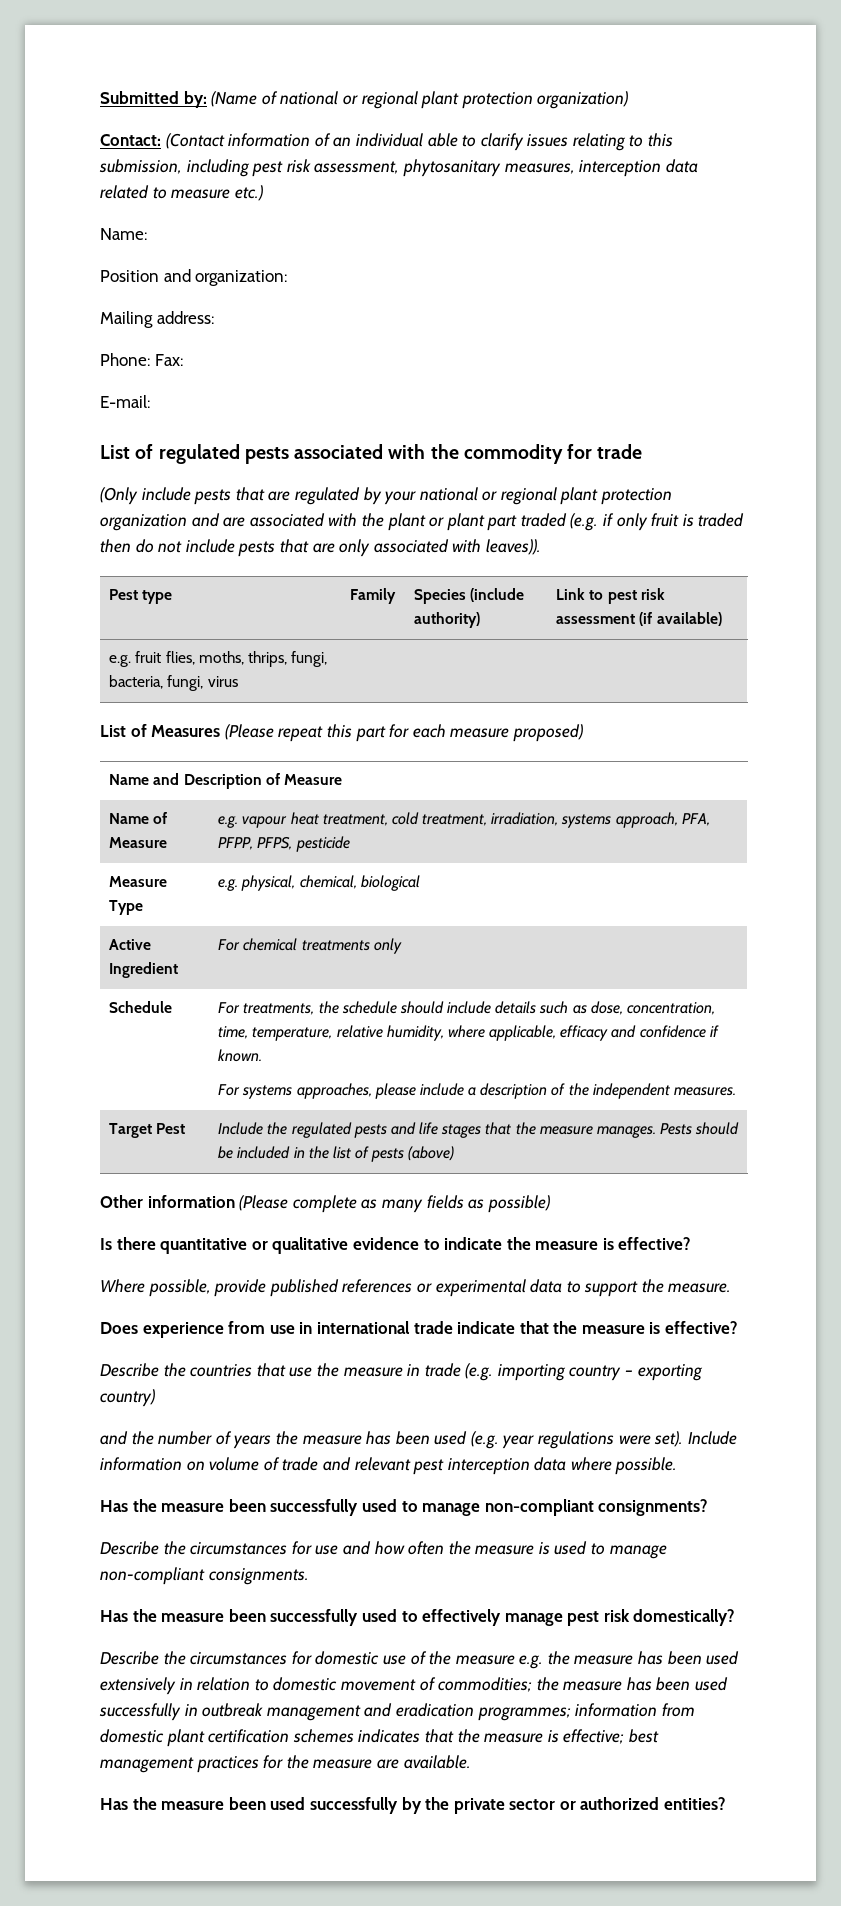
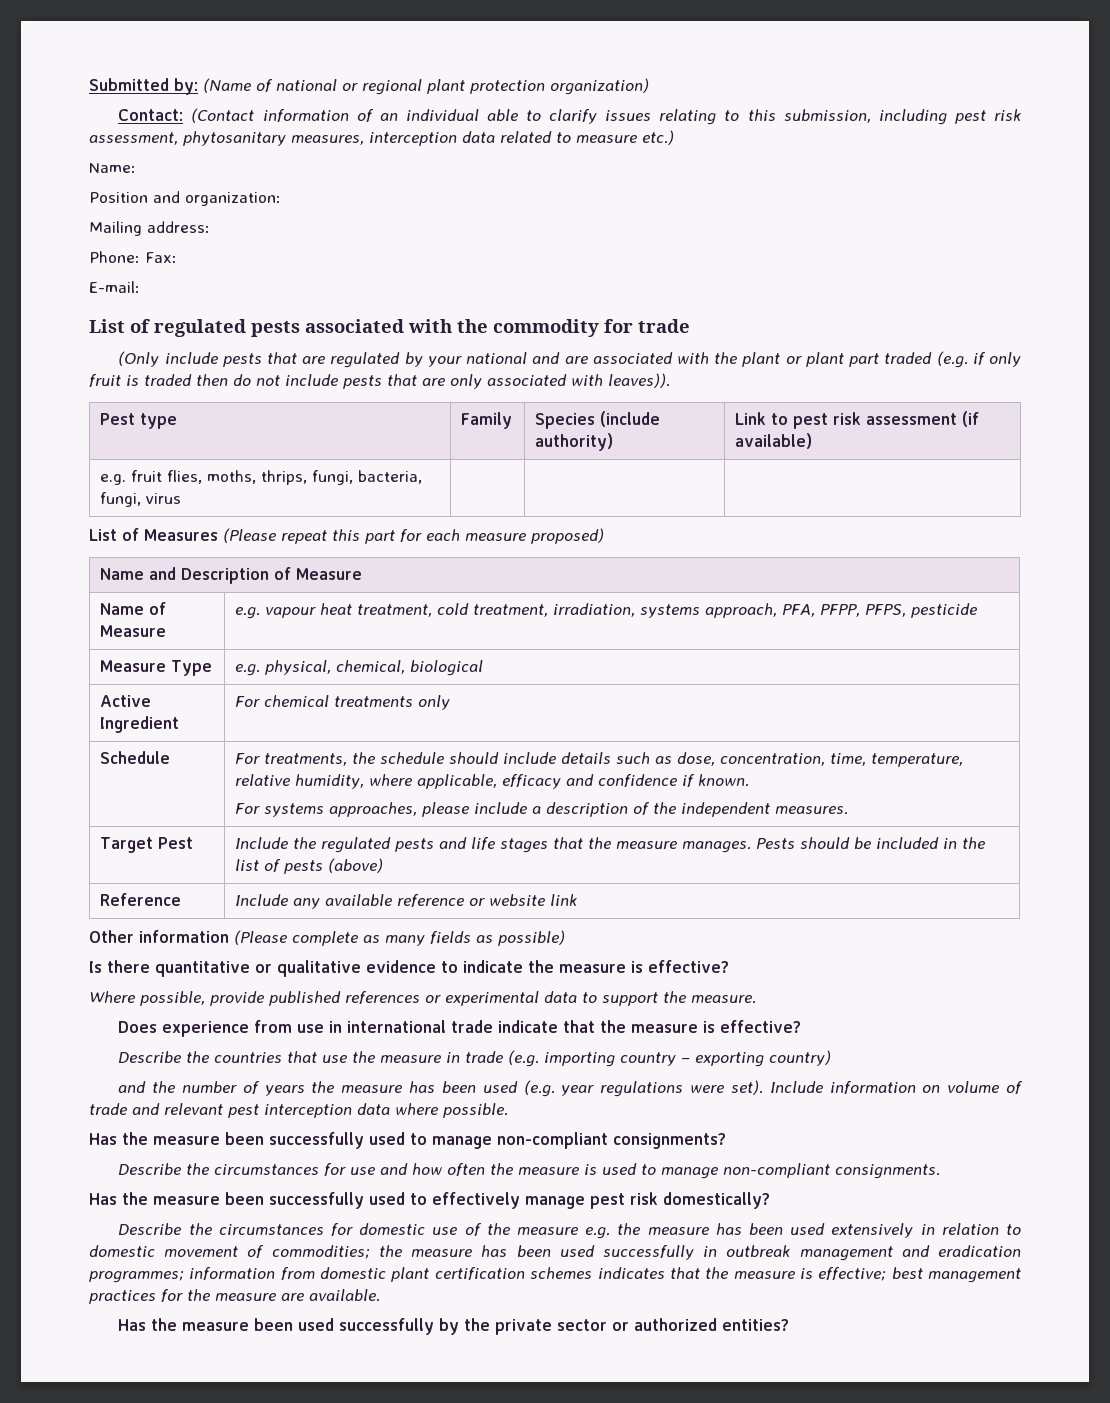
- (Only include pests that are regulated by your national or regional plant protection organization and are associated with the plant or plant part traded (e.g. if only fruit is traded then do not include pests that are only associated with leaves)).
+ (Only include pests that are regulated by your national and are associated with the plant or plant part traded (e.g. if only fruit is traded then do not include pests that are only associated with leaves)).
+ Reference | Include any available reference or website link

